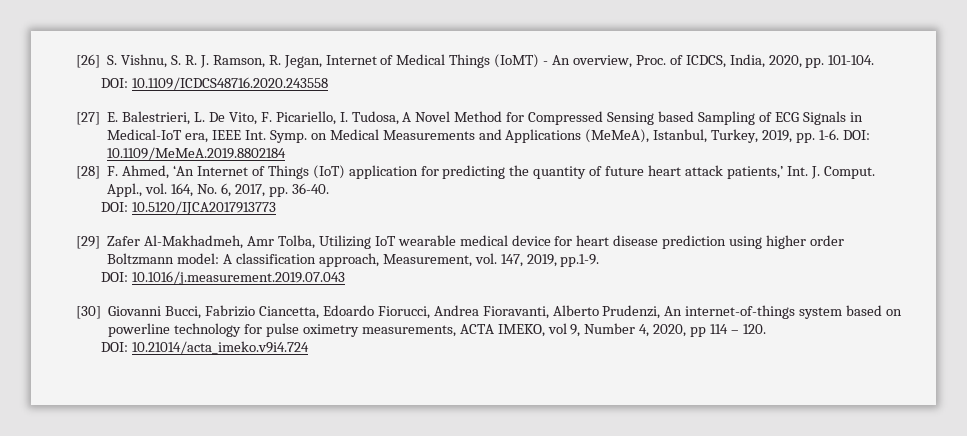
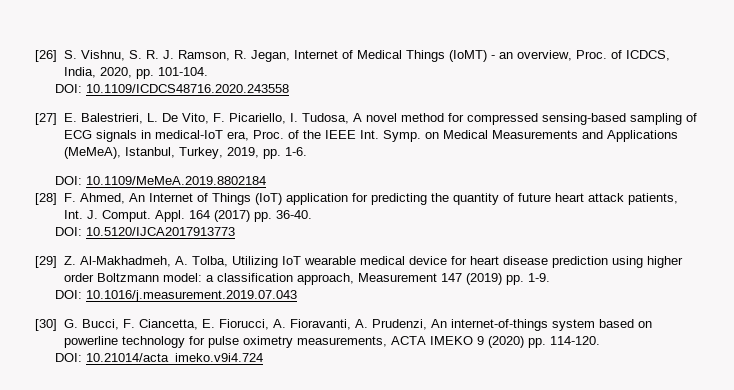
- [26] S. Vishnu, S. R. J. Ramson, R. Jegan, Internet of Medical Things (IoMT) - An overview, Proc. of ICDCS, India, 2020, pp. 101-104.
+ [26] S. Vishnu, S. R. J. Ramson, R. Jegan, Internet of Medical Things (IoMT) - an overview, Proc. of ICDCS, India, 2020, pp. 101-104.
- [27] E. Balestrieri, L. De Vito, F. Picariello, I. Tudosa, A Novel Method for Compressed Sensing based Sampling of ECG Signals in Medical-IoT era, IEEE Int. Symp. on Medical Measurements and Applications (MeMeA), Istanbul, Turkey, 2019, pp. 1-6. DOI: 10.1109/MeMeA.2019.8802184
+ [27] E. Balestrieri, L. De Vito, F. Picariello, I. Tudosa, A novel method for compressed sensing-based sampling of ECG signals in medical-IoT era, Proc. of the IEEE Int. Symp. on Medical Measurements and Applications (MeMeA), Istanbul, Turkey, 2019, pp. 1-6.
+ DOI: 10.1109/MeMeA.2019.8802184
- [28] F. Ahmed, ‘An Internet of Things (IoT) application for predicting the quantity of future heart attack patients,’ Int. J. Comput.
+ [28] F. Ahmed, An Internet of Things (IoT) application for predicting the quantity of future heart attack patients, Int. J. Comput.
- Appl., vol. 164, No. 6, 2017, pp. 36-40.
+ Appl. 164 (2017) pp. 36-40.
- [29] Zafer Al-Makhadmeh, Amr Tolba, Utilizing IoT wearable medical device for heart disease prediction using higher order Boltzmann model: A classification approach, Measurement, vol. 147, 2019, pp.1-9.
+ [29] Z. Al-Makhadmeh, A. Tolba, Utilizing IoT wearable medical device for heart disease prediction using higher order Boltzmann model: a classification approach, Measurement 147 (2019) pp. 1-9.
  DOI: 10.1016/j.measurement.2019.07.043
- [30] Giovanni Bucci, Fabrizio Ciancetta, Edoardo Fiorucci, Andrea Fioravanti, Alberto Prudenzi, An internet-of-things system based on powerline technology for pulse oximetry measurements, ACTA IMEKO, vol 9, Number 4, 2020, pp 114 – 120.
+ [30] G. Bucci, F. Ciancetta, E. Fiorucci, A. Fioravanti, A. Prudenzi, An internet-of-things system based on powerline technology for pulse oximetry measurements, ACTA IMEKO 9 (2020) pp. 114-120.

